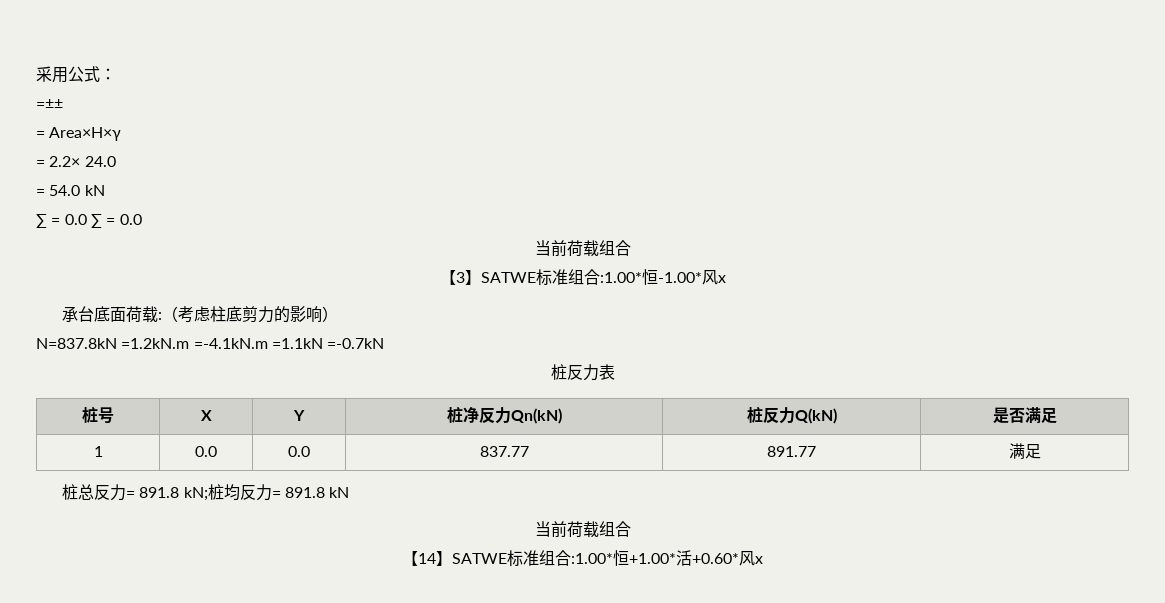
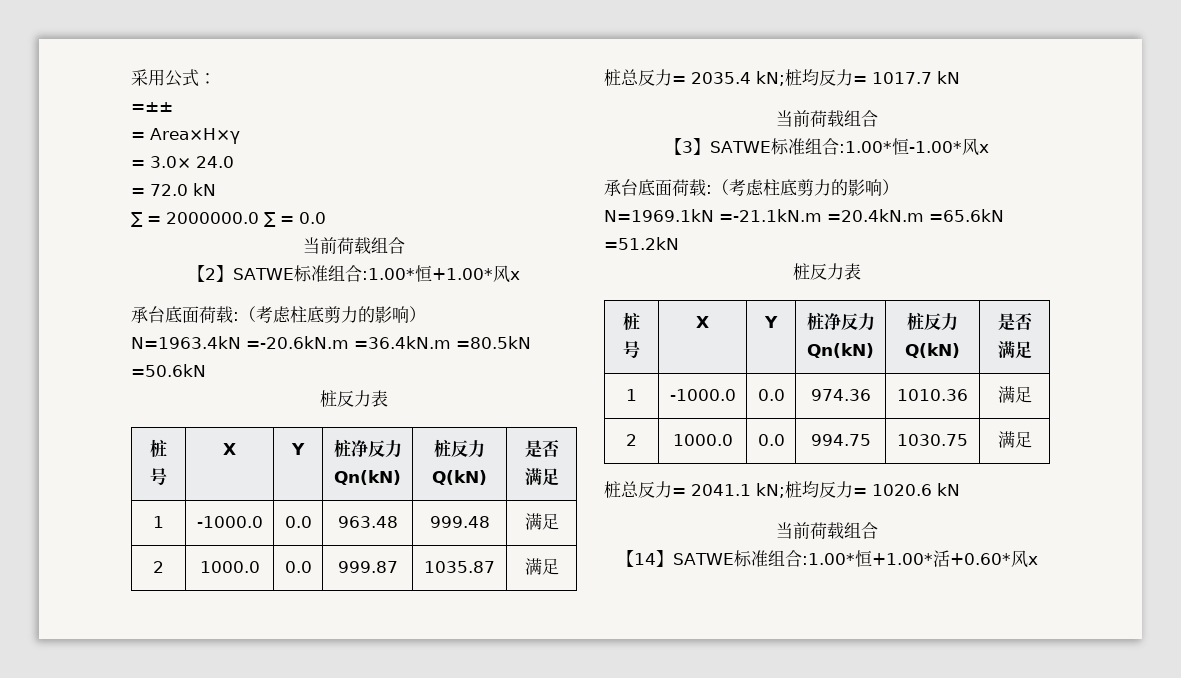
- = 2.2× 24.0
+ = 3.0× 24.0
- = 54.0 kN
+ = 72.0 kN
- ∑ = 0.0 ∑ = 0.0
+ ∑ = 2000000.0 ∑ = 0.0
+ 【2】SATWE标准组合:1.00*恒+1.00*风x
+ 承台底面荷载:（考虑柱底剪力的影响）
+ N=1963.4kN =-20.6kN.m =36.4kN.m =80.5kN =50.6kN
+ 桩反力表
+ 桩号 | X | Y | 桩净反力Qn(kN) | 桩反力Q(kN) | 是否满足
+ 1 | -1000.0 | 0.0 | 963.48 | 999.48 | 满足
+ 2 | 1000.0 | 0.0 | 999.87 | 1035.87 | 满足
+ 桩总反力= 2035.4 kN;桩均反力= 1017.7 kN
+ 当前荷载组合
- N=837.8kN =1.2kN.m =-4.1kN.m =1.1kN =-0.7kN
+ N=1969.1kN =-21.1kN.m =20.4kN.m =65.6kN =51.2kN
- 1 | 0.0 | 0.0 | 837.77 | 891.77 | 满足
- 桩总反力= 891.8 kN;桩均反力= 891.8 kN
+ 1 | -1000.0 | 0.0 | 974.36 | 1010.36 | 满足
+ 2 | 1000.0 | 0.0 | 994.75 | 1030.75 | 满足
+ 桩总反力= 2041.1 kN;桩均反力= 1020.6 kN

